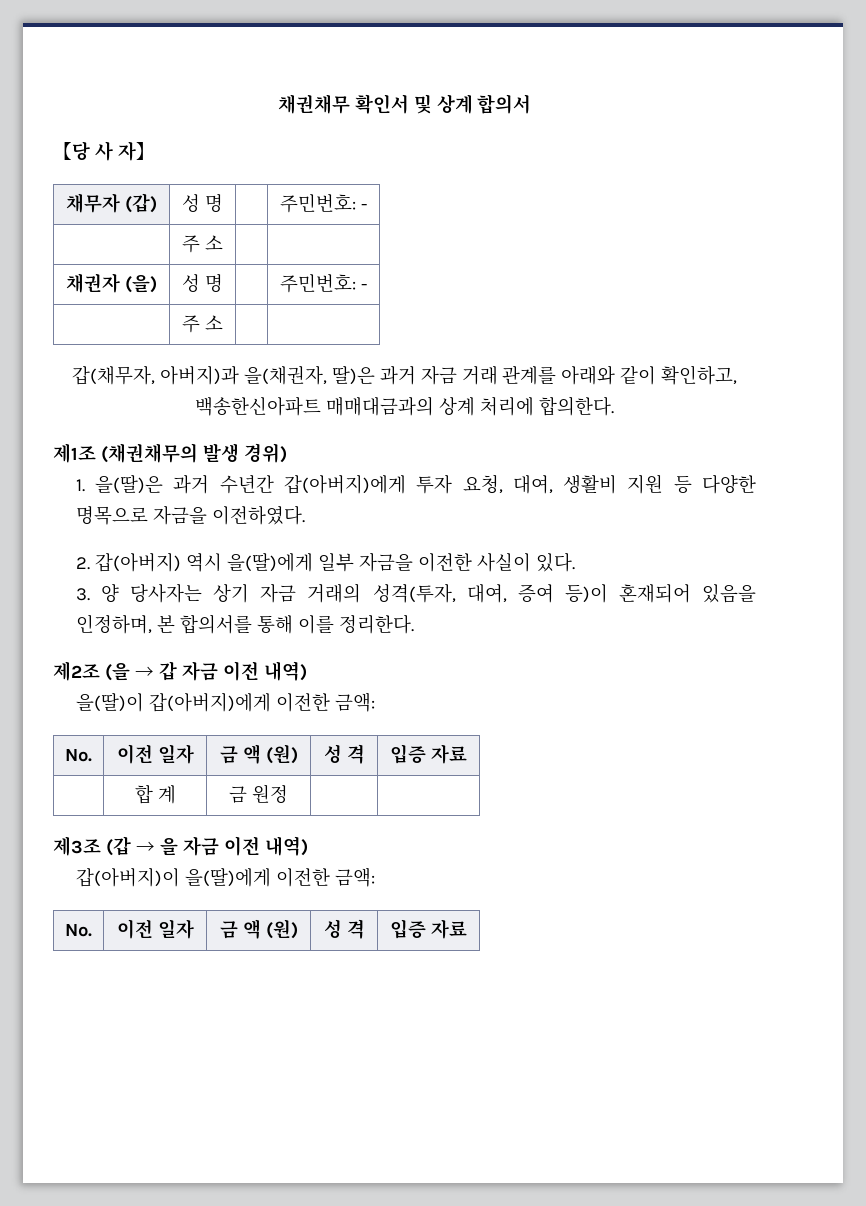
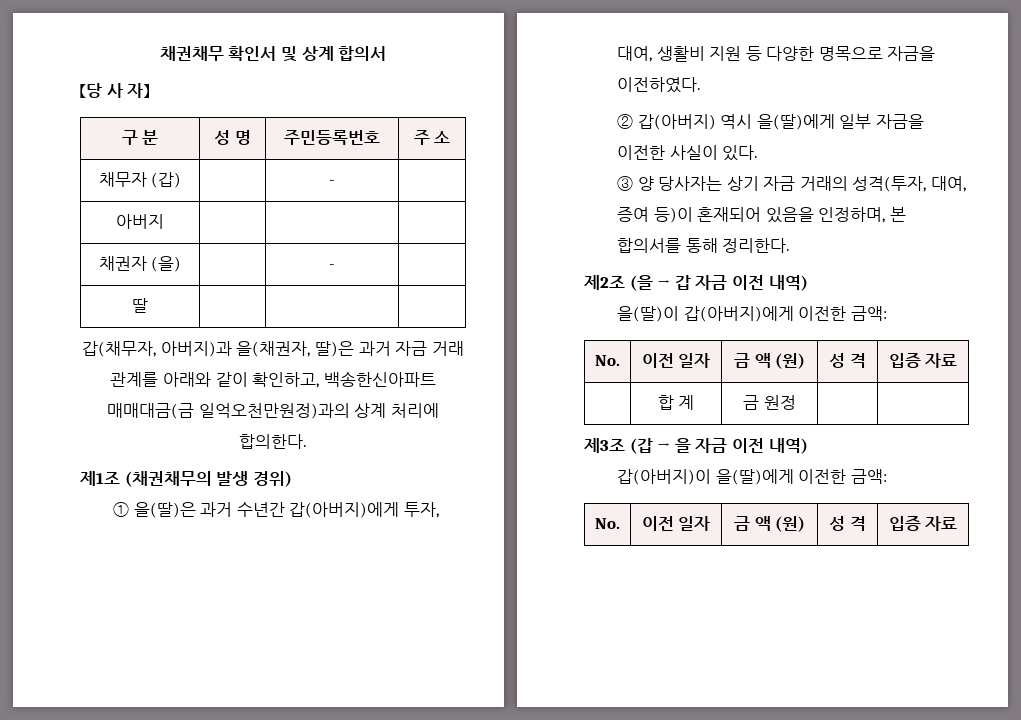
- 채무자 (갑) | 성 명 | | 주민번호: -
- | 주 소 | |
- 채권자 (을) | 성 명 | | 주민번호: -
- | 주 소 | |
+ 구 분 | 성 명 | 주민등록번호 | 주 소
+ 채무자 (갑) | | - |
+ 아버지 | | |
+ 채권자 (을) | | - |
+ 딸 | | |
- 갑(채무자, 아버지)과 을(채권자, 딸)은 과거 자금 거래 관계를 아래와 같이 확인하고, 백송한신아파트 매매대금과의 상계 처리에 합의한다.
+ 갑(채무자, 아버지)과 을(채권자, 딸)은 과거 자금 거래 관계를 아래와 같이 확인하고, 백송한신아파트 매매대금(금 일억오천만원정)과의 상계 처리에 합의한다.
- 1. 을(딸)은 과거 수년간 갑(아버지)에게 투자 요청, 대여, 생활비 지원 등 다양한 명목으로 자금을 이전하였다.
+ ① 을(딸)은 과거 수년간 갑(아버지)에게 투자, 대여, 생활비 지원 등 다양한 명목으로 자금을 이전하였다.
- 2. 갑(아버지) 역시 을(딸)에게 일부 자금을 이전한 사실이 있다.
+ ② 갑(아버지) 역시 을(딸)에게 일부 자금을 이전한 사실이 있다.
- 3. 양 당사자는 상기 자금 거래의 성격(투자, 대여, 증여 등)이 혼재되어 있음을 인정하며, 본 합의서를 통해 이를 정리한다.
+ ③ 양 당사자는 상기 자금 거래의 성격(투자, 대여, 증여 등)이 혼재되어 있음을 인정하며, 본 합의서를 통해 정리한다.

